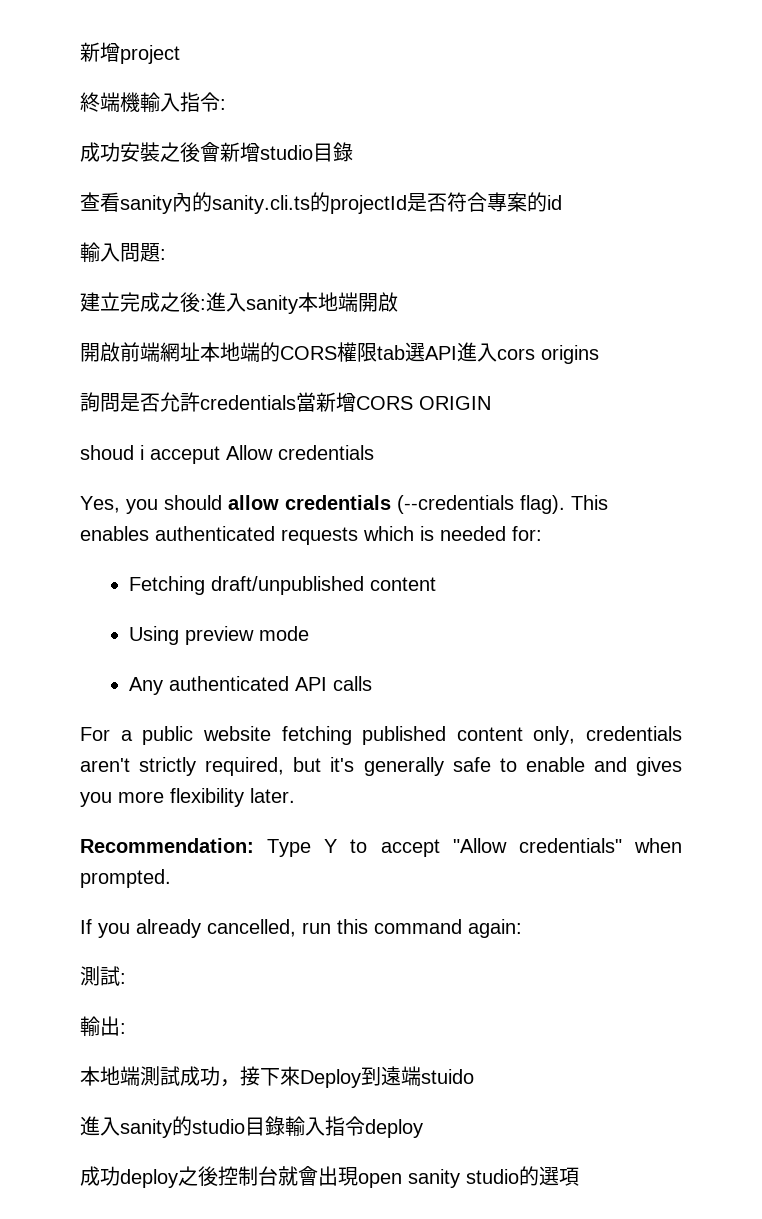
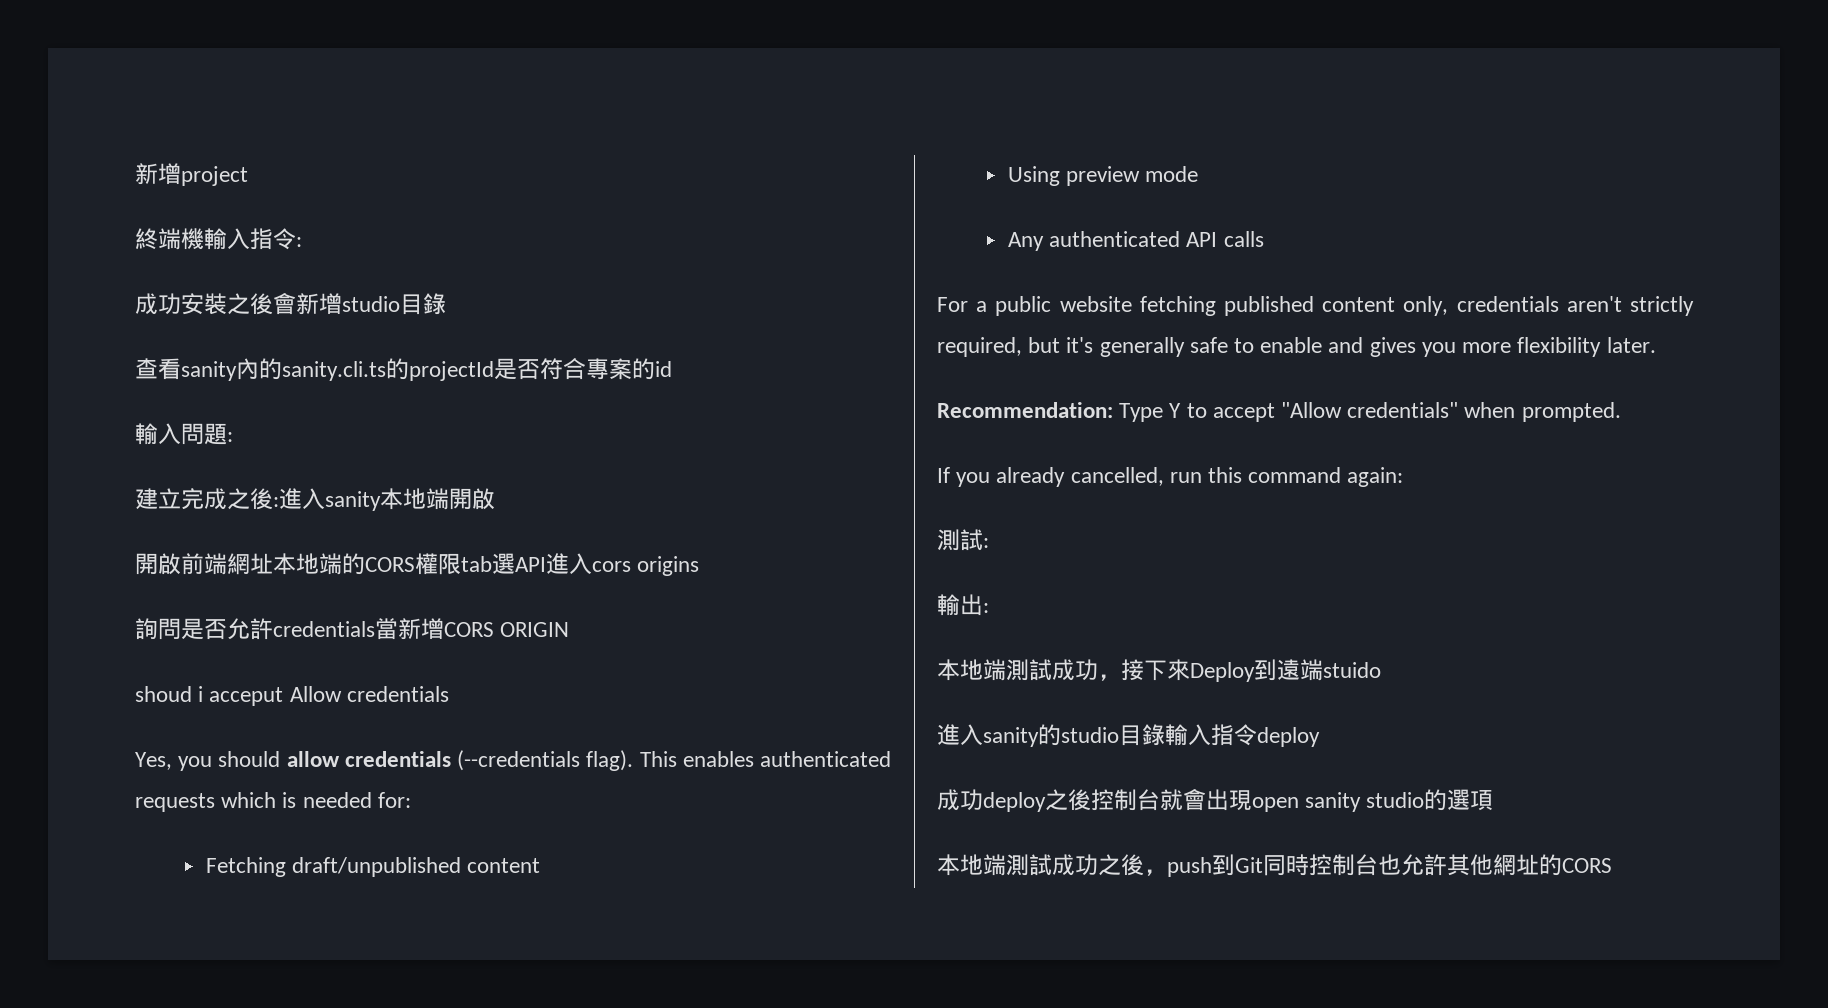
+ 本地端測試成功之後，push到Git同時控制台也允許其他網址的CORS

